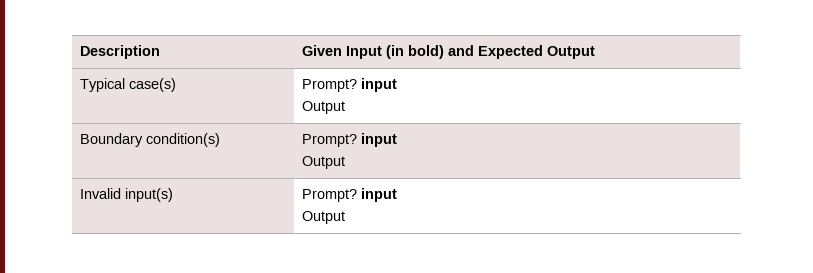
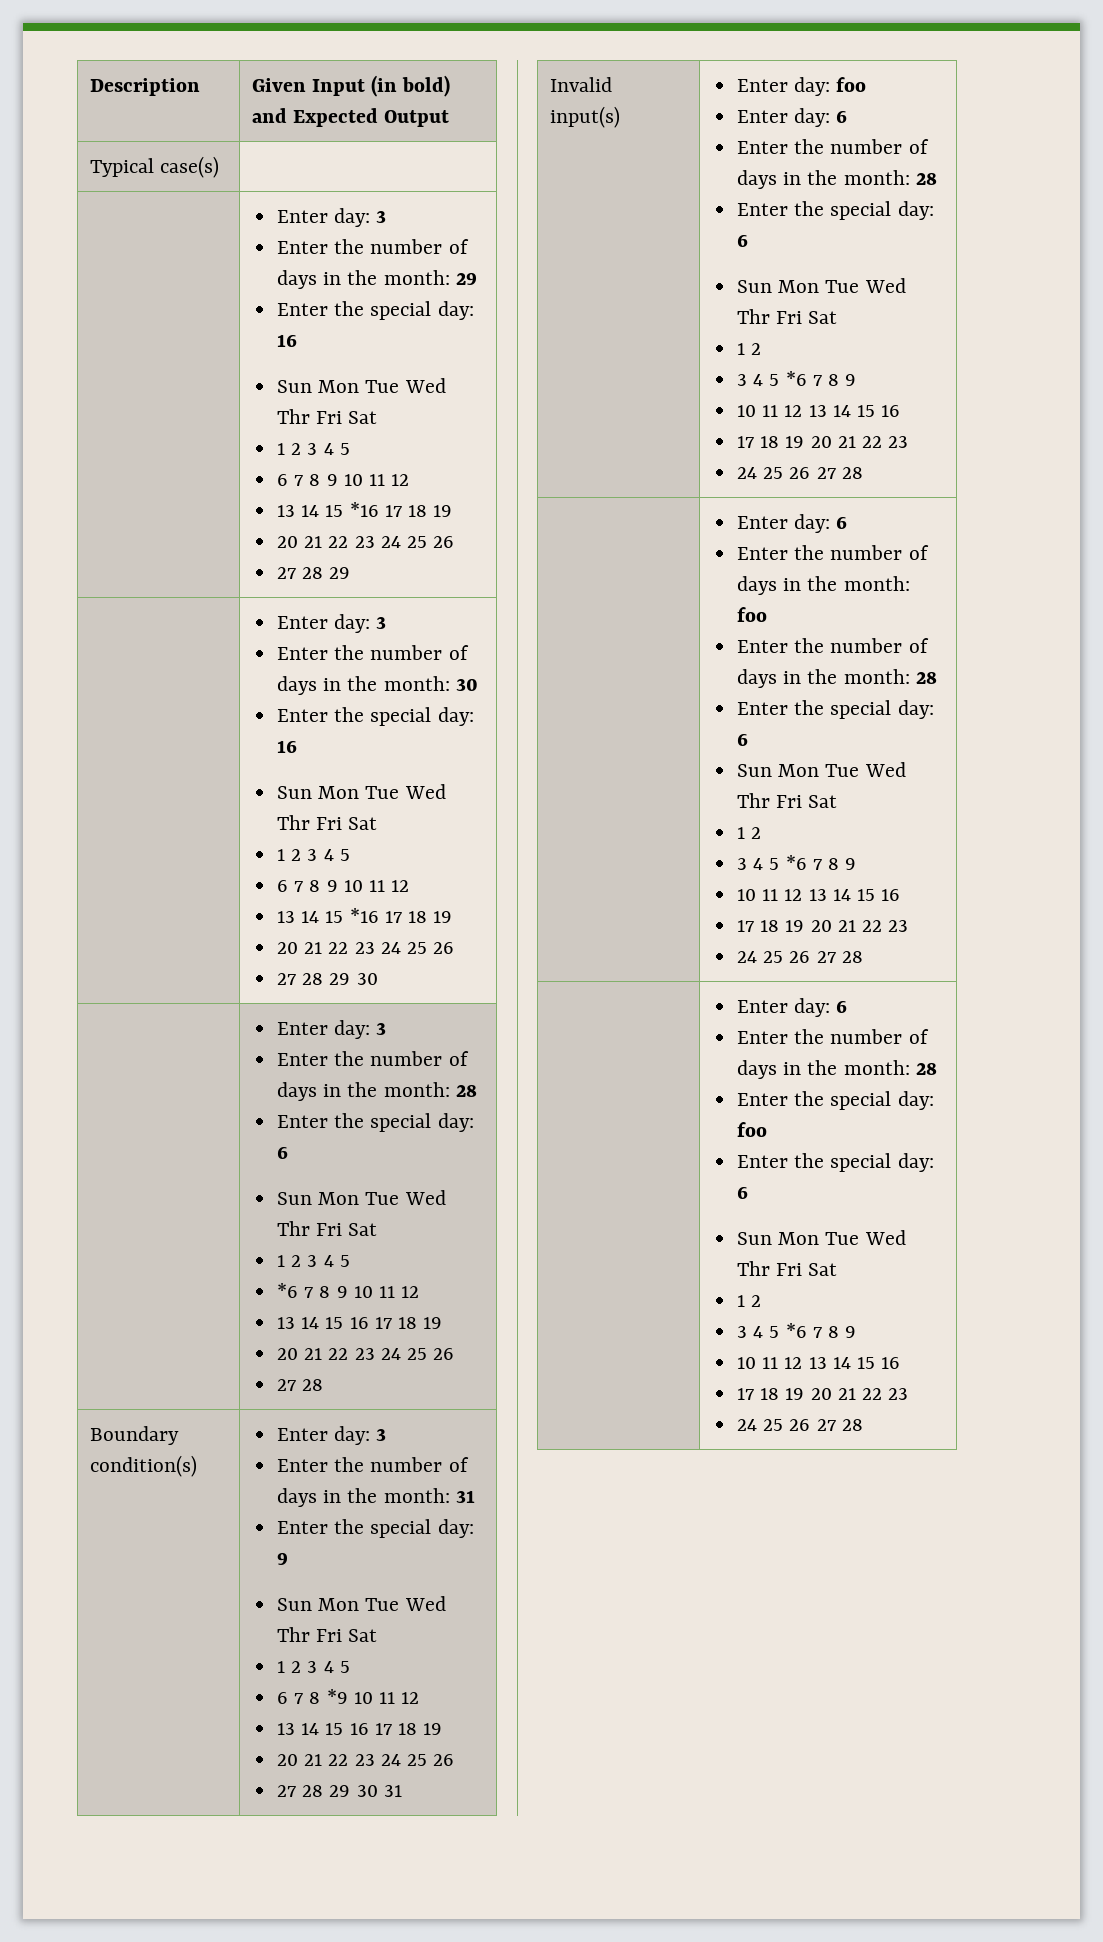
- Typical case(s) | Prompt? input
- Output
- Boundary condition(s) | Prompt? input
- Output
- Invalid input(s) | Prompt? input
- Output
+ Typical case(s) |
+ | Enter day: 3
+ Enter the number of days in the month: 29
+ Enter the special day: 16
+ Sun Mon Tue Wed Thr Fri Sat
+ 1 2 3 4 5
+ 6 7 8 9 10 11 12
+ 13 14 15 *16 17 18 19
+ 20 21 22 23 24 25 26
+ 27 28 29
+ | Enter day: 3
+ Enter the number of days in the month: 30
+ Enter the special day: 16
+ Sun Mon Tue Wed Thr Fri Sat
+ 1 2 3 4 5
+ 6 7 8 9 10 11 12
+ 13 14 15 *16 17 18 19
+ 20 21 22 23 24 25 26
+ 27 28 29 30
+ | Enter day: 3
+ Enter the number of days in the month: 28
+ Enter the special day: 6
+ Sun Mon Tue Wed Thr Fri Sat
+ 1 2 3 4 5
+ *6 7 8 9 10 11 12
+ 13 14 15 16 17 18 19
+ 20 21 22 23 24 25 26
+ 27 28
+ Boundary condition(s) | Enter day: 3
+ Enter the number of days in the month: 31
+ Enter the special day: 9
+ Sun Mon Tue Wed Thr Fri Sat
+ 1 2 3 4 5
+ 6 7 8 *9 10 11 12
+ 13 14 15 16 17 18 19
+ 20 21 22 23 24 25 26
+ 27 28 29 30 31
+ Invalid input(s) | Enter day: foo
+ Enter day: 6
+ Enter the number of days in the month: 28
+ Enter the special day: 6
+ Sun Mon Tue Wed Thr Fri Sat
+ 1 2
+ 3 4 5 *6 7 8 9
+ 10 11 12 13 14 15 16
+ 17 18 19 20 21 22 23
+ 24 25 26 27 28
+ | Enter day: 6
+ Enter the number of days in the month: foo
+ Enter the number of days in the month: 28
+ Enter the special day: 6
+ Sun Mon Tue Wed Thr Fri Sat
+ 1 2
+ 3 4 5 *6 7 8 9
+ 10 11 12 13 14 15 16
+ 17 18 19 20 21 22 23
+ 24 25 26 27 28
+ | Enter day: 6
+ Enter the number of days in the month: 28
+ Enter the special day: foo
+ Enter the special day: 6
+ Sun Mon Tue Wed Thr Fri Sat
+ 1 2
+ 3 4 5 *6 7 8 9
+ 10 11 12 13 14 15 16
+ 17 18 19 20 21 22 23
+ 24 25 26 27 28

